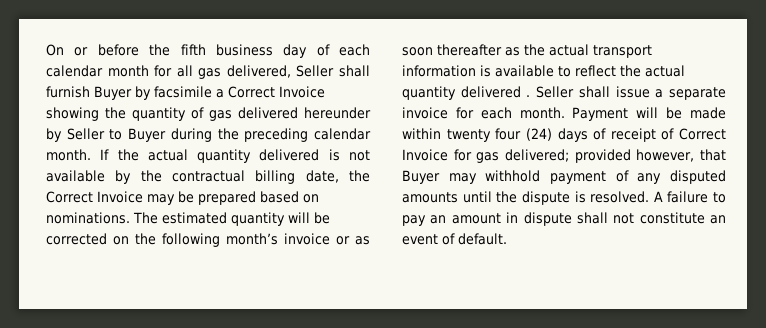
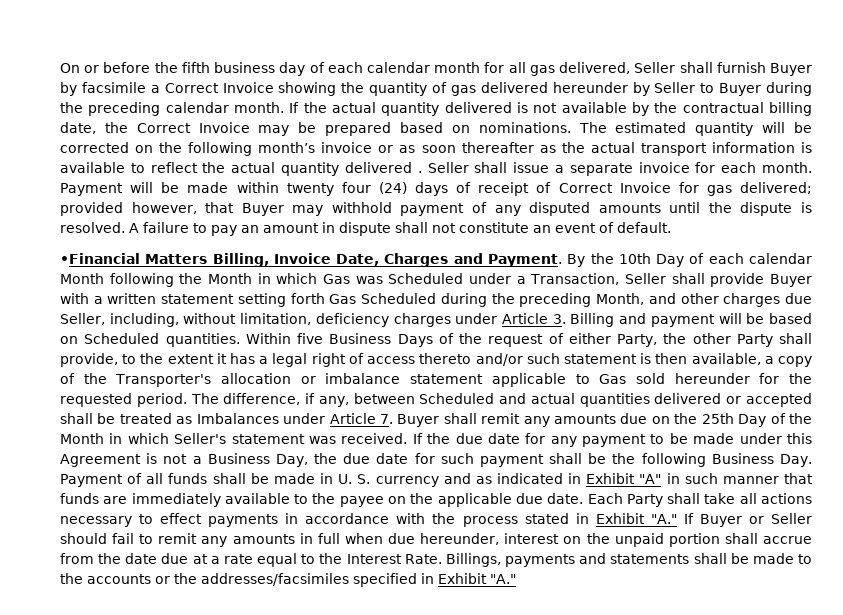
+ •Financial Matters Billing, Invoice Date, Charges and Payment. By the 10th Day of each calendar Month following the Month in which Gas was Scheduled under a Transaction, Seller shall provide Buyer with a written statement setting forth Gas Scheduled during the preceding Month, and other charges due Seller, including, without limitation, deficiency charges under Article 3. Billing and payment will be based on Scheduled quantities. Within five Business Days of the request of either Party, the other Party shall provide, to the extent it has a legal right of access thereto and/or such statement is then available, a copy of the Transporter's allocation or imbalance statement applicable to Gas sold hereunder for the requested period. The difference, if any, between Scheduled and actual quantities delivered or accepted shall be treated as Imbalances under Article 7. Buyer shall remit any amounts due on the 25th Day of the Month in which Seller's statement was received. If the due date for any payment to be made under this Agreement is not a Business Day, the due date for such payment shall be the following Business Day. Payment of all funds shall be made in U. S. currency and as indicated in Exhibit "A" in such manner that funds are immediately available to the payee on the applicable due date. Each Party shall take all actions necessary to effect payments in accordance with the process stated in Exhibit "A." If Buyer or Seller should fail to remit any amounts in full when due hereunder, interest on the unpaid portion shall accrue from the date due at a rate equal to the Interest Rate. Billings, payments and statements shall be made to the accounts or the addresses/facsimiles specified in Exhibit "A."

